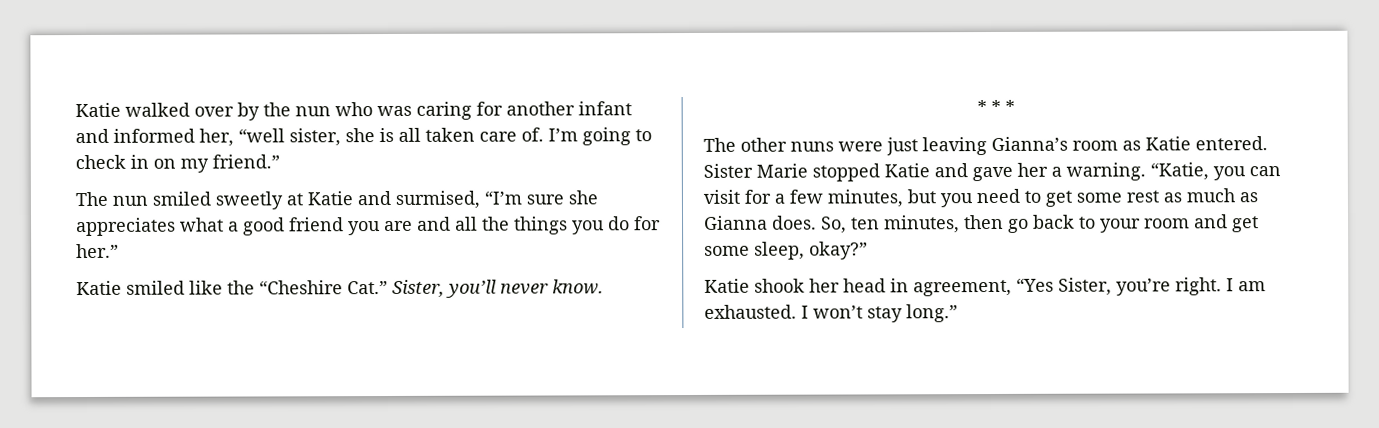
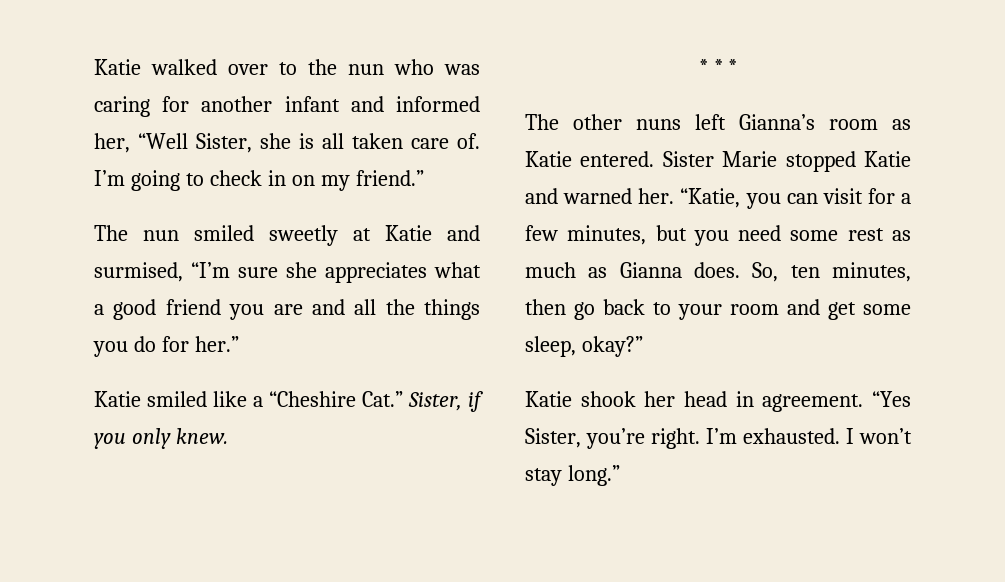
- Katie walked over by the nun who was caring for another infant and informed her, “well sister, she is all taken care of.
+ Katie walked over to the nun who was caring for another infant and informed her, “Well Sister, she is all taken care of.
- Katie smiled like the “Cheshire Cat.” Sister, you’ll never know.
+ Katie smiled like a “Cheshire Cat.” Sister, if you only knew.
- The other nuns were just leaving Gianna’s room as Katie entered.
+ The other nuns left Gianna’s room as Katie entered.
- Sister Marie stopped Katie and gave her a warning.
+ Sister Marie stopped Katie and warned her.
- “Katie, you can visit for a few minutes, but you need to get some rest as much as Gianna does.
+ “Katie, you can visit for a few minutes, but you need some rest as much as Gianna does.
- Katie shook her head in agreement, “Yes Sister, you’re right.
+ Katie shook her head in agreement. “Yes Sister, you’re right.
- I am exhausted.
+ I’m exhausted.

